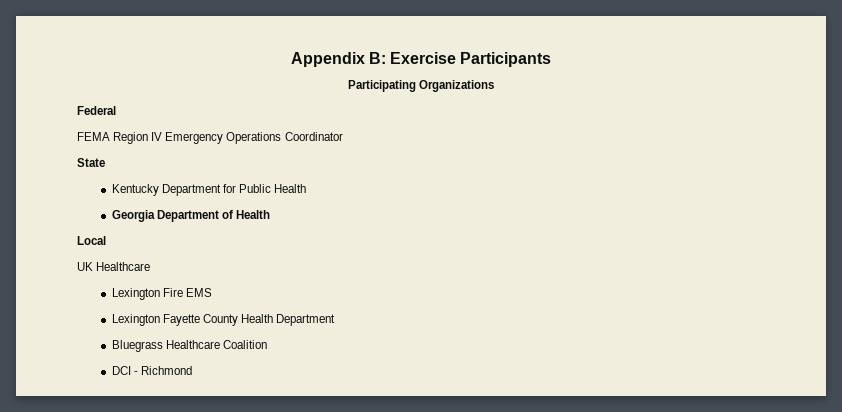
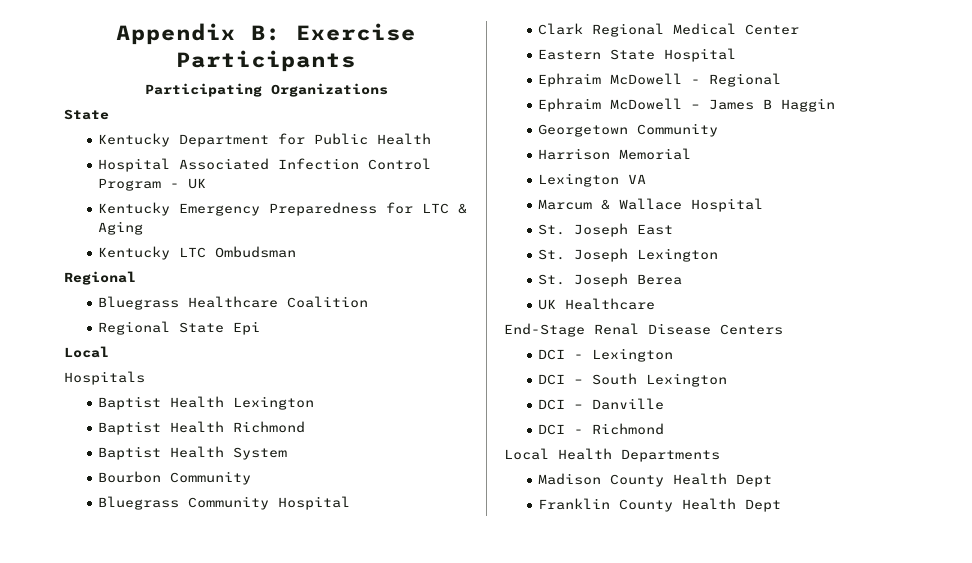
- Federal
- FEMA Region IV Emergency Operations Coordinator
- Georgia Department of Health
+ Hospital Associated Infection Control Program - UK
+ Kentucky Emergency Preparedness for LTC & Aging
+ Kentucky LTC Ombudsman
+ Regional
+ Bluegrass Healthcare Coalition
+ Regional State Epi
  Local
+ Hospitals
+ Baptist Health Lexington
+ Baptist Health Richmond
+ Baptist Health System
+ Bourbon Community
+ Bluegrass Community Hospital
+ Clark Regional Medical Center
+ Eastern State Hospital
+ Ephraim McDowell - Regional
+ Ephraim McDowell – James B Haggin
+ Georgetown Community
+ Harrison Memorial
+ Lexington VA
+ Marcum & Wallace Hospital
+ St. Joseph East
+ St. Joseph Lexington
+ St. Joseph Berea
  UK Healthcare
- Lexington Fire EMS
- Lexington Fayette County Health Department
- Bluegrass Healthcare Coalition
+ End-Stage Renal Disease Centers
+ DCI - Lexington
+ DCI – South Lexington
+ DCI – Danville
  DCI - Richmond
+ Local Health Departments
+ Madison County Health Dept
+ Franklin County Health Dept

